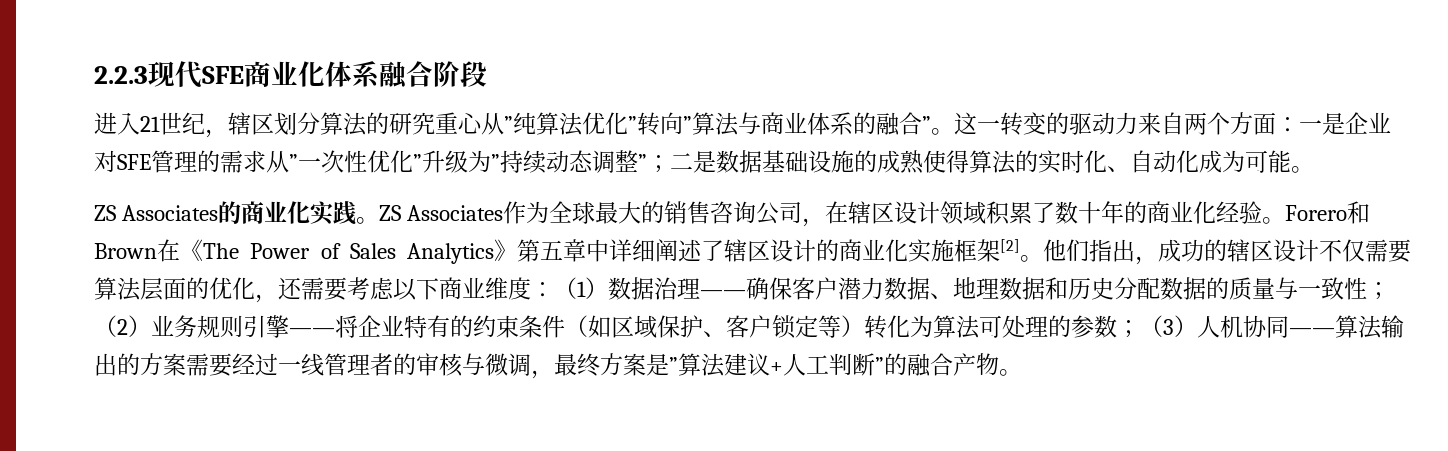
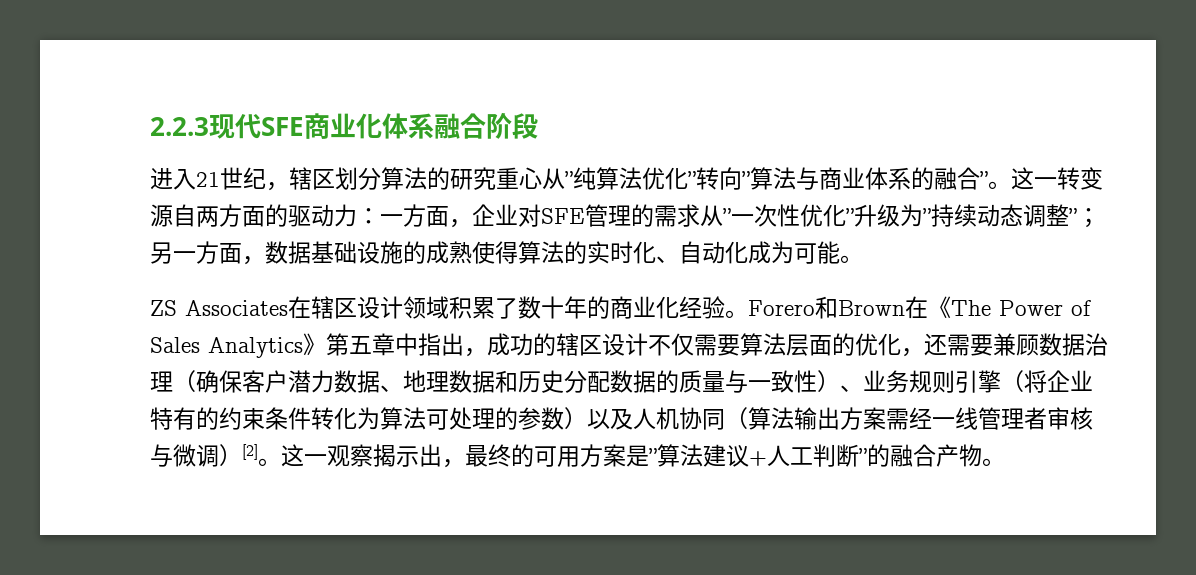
- 这一转变的驱动力来自两个方面：一是企业对SFE管理的需求从”一次性优化”升级为”持续动态调整”；二是数据基础设施的成熟使得算法的实时化、自动化成为可能。
+ 这一转变源自两方面的驱动力：一方面，企业对SFE管理的需求从”一次性优化”升级为”持续动态调整”；另一方面，数据基础设施的成熟使得算法的实时化、自动化成为可能。
- ZS Associates的商业化实践。ZS Associates作为全球最大的销售咨询公司，在辖区设计领域积累了数十年的商业化经验。
+ ZS Associates在辖区设计领域积累了数十年的商业化经验。
- Forero和Brown在《The Power of Sales Analytics》第五章中详细阐述了辖区设计的商业化实施框架[2]。他们指出，成功的辖区设计不仅需要算法层面的优化，还需要考虑以下商业维度：（1）数据治理——确保客户潜力数据、地理数据和历史分配数据的质量与一致性；（2）业务规则引擎——将企业特有的约束条件（如区域保护、客户锁定等）转化为算法可处理的参数；（3）人机协同——算法输出的方案需要经过一线管理者的审核与微调，最终方案是”算法建议+人工判断”的融合产物。
+ Forero和Brown在《The Power of Sales Analytics》第五章中指出，成功的辖区设计不仅需要算法层面的优化，还需要兼顾数据治理（确保客户潜力数据、地理数据和历史分配数据的质量与一致性）、业务规则引擎（将企业特有的约束条件转化为算法可处理的参数）以及人机协同（算法输出方案需经一线管理者审核与微调）[2]。这一观察揭示出，最终的可用方案是”算法建议+人工判断”的融合产物。

